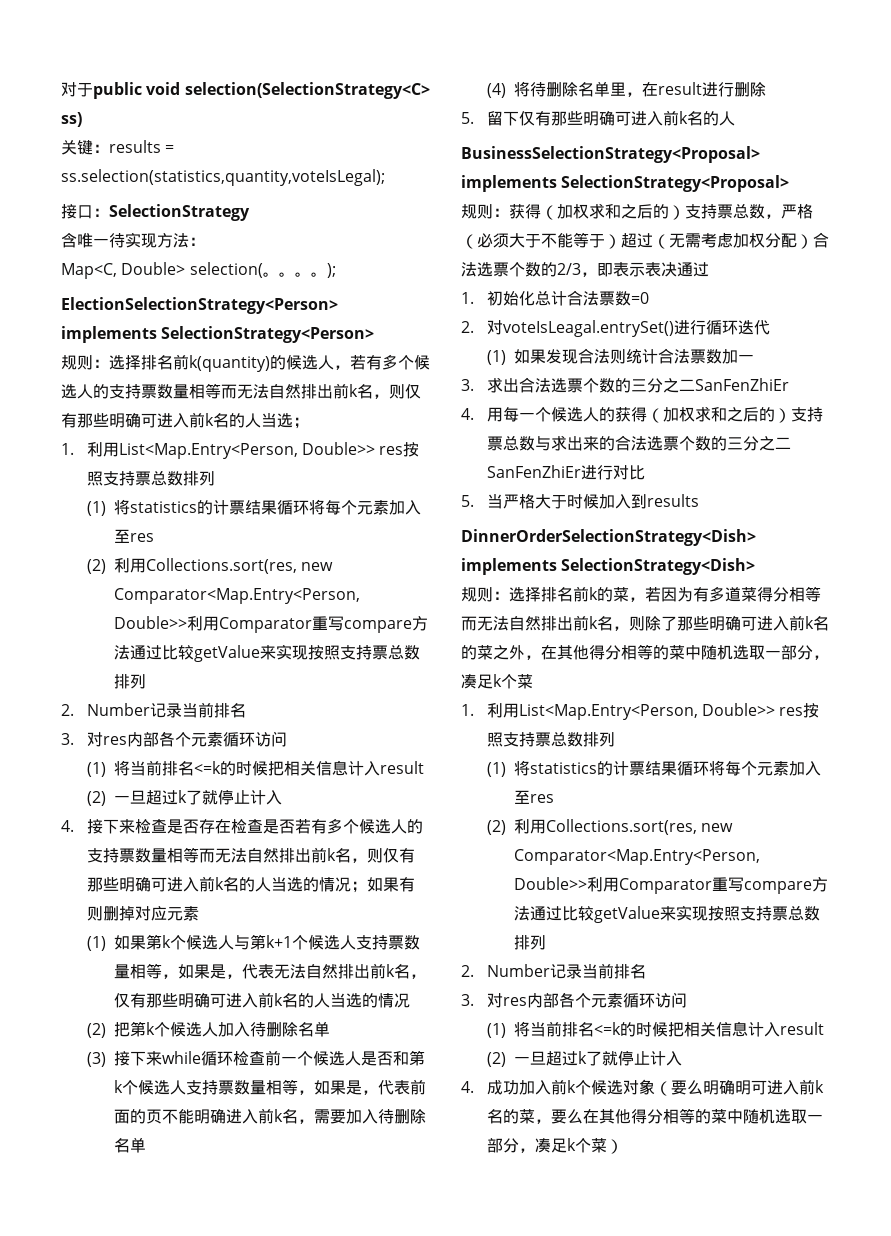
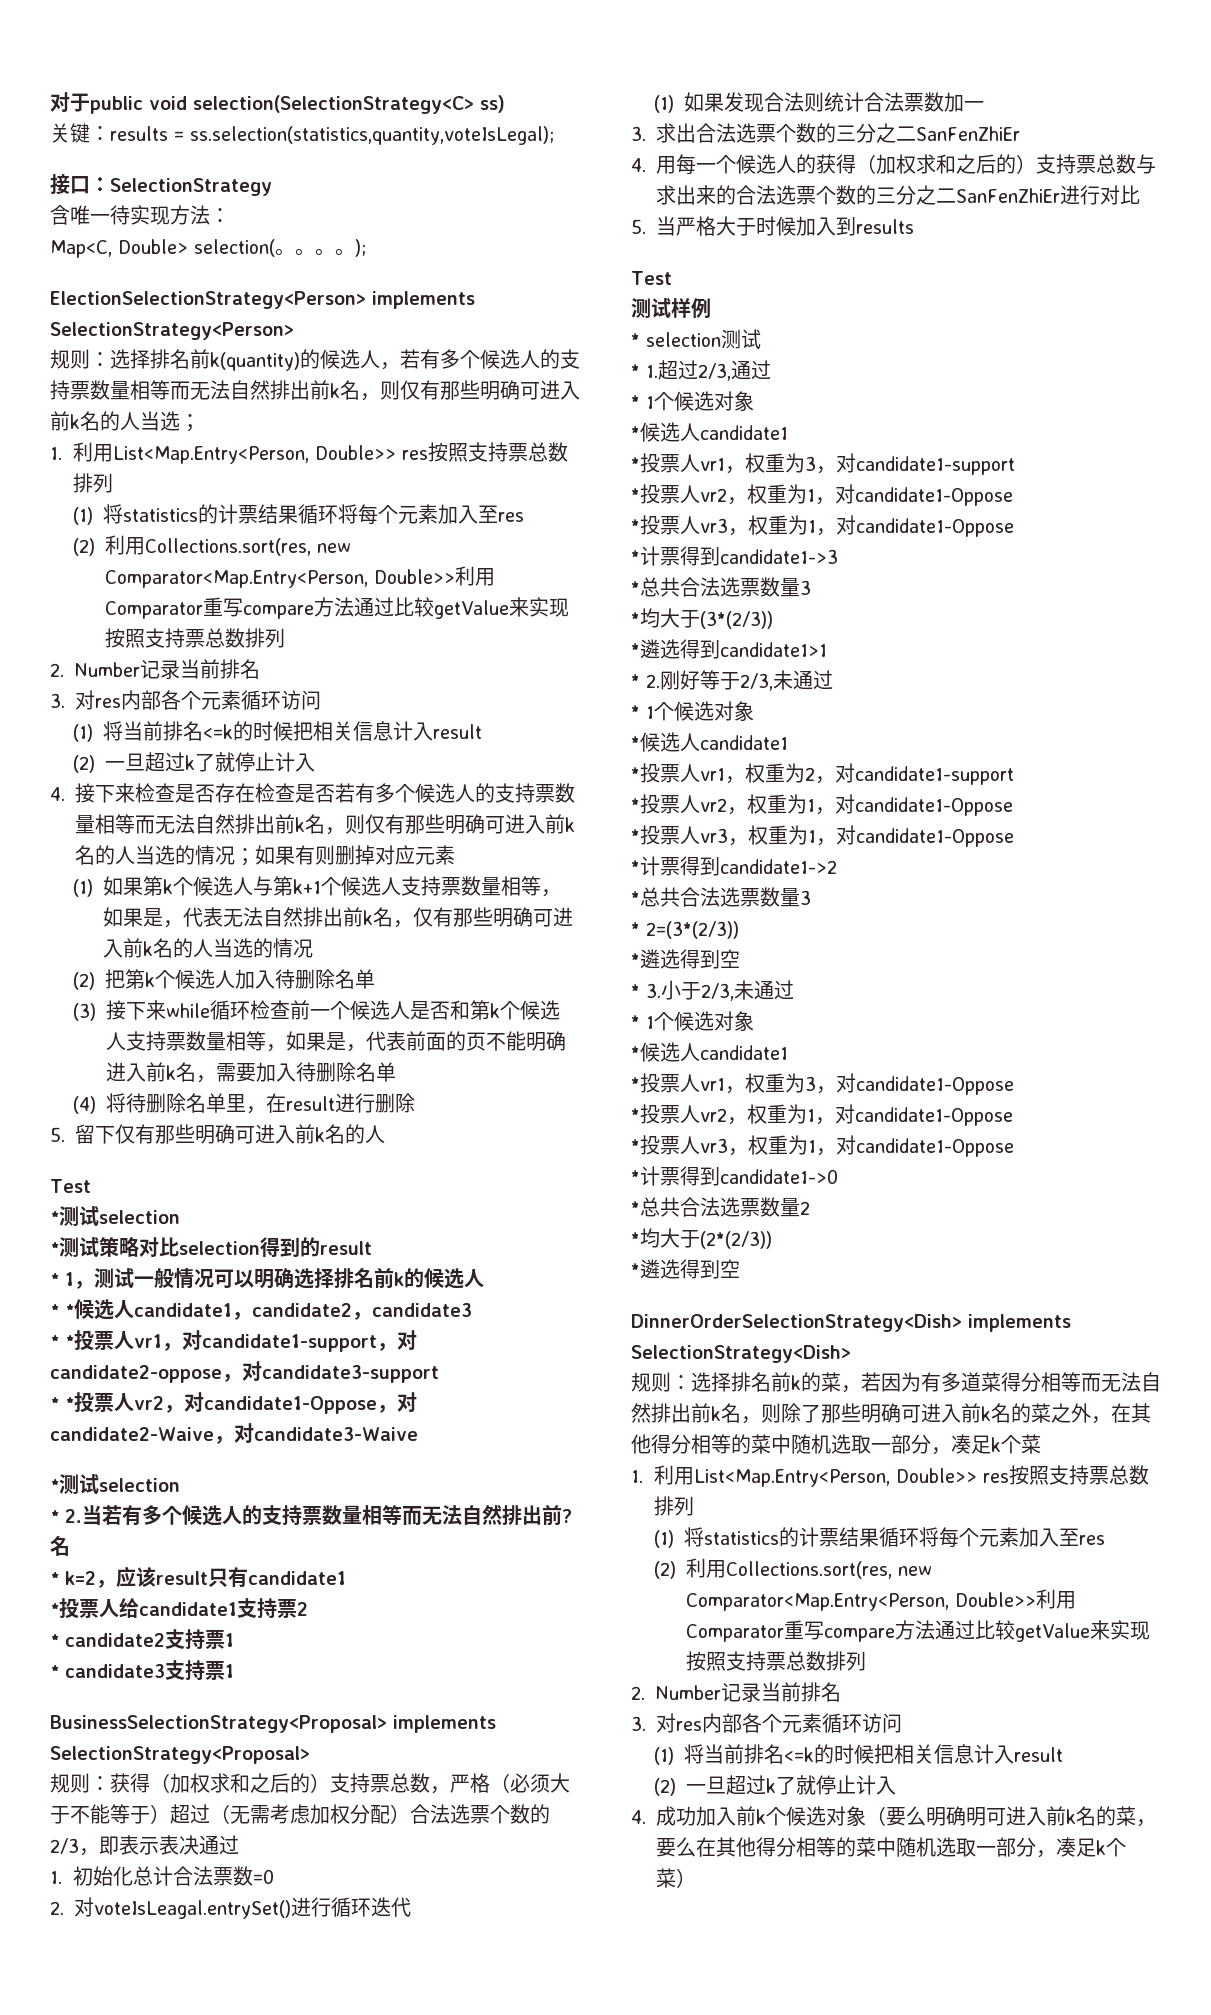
  5.留下仅有那些明确可进入前k名的人
+ Test
+ *测试selection
+ *测试策略对比selection得到的result
+ * 1，测试一般情况可以明确选择排名前k的候选人
+ * *候选人candidate1，candidate2，candidate3
+ * *投票人vr1，对candidate1-support，对candidate2-oppose，对candidate3-support
+ * *投票人vr2，对candidate1-Oppose，对candidate2-Waive，对candidate3-Waive
+ *测试selection
+ * 2.当若有多个候选人的支持票数量相等而无法自然排出前?名
+ * k=2，应该result只有candidate1
+ *投票人给candidate1支持票2
+ * candidate2支持票1
+ * candidate3支持票1
  5.当严格大于时候加入到results
+ Test
+ 测试样例
+ * selection测试
+ * 1.超过2/3,通过
+ * 1个候选对象
+ *候选人candidate1
+ *投票人vr1，权重为3，对candidate1-support
+ *投票人vr2，权重为1，对candidate1-Oppose
+ *投票人vr3，权重为1，对candidate1-Oppose
+ *计票得到candidate1->3
+ *总共合法选票数量3
+ *均大于(3*(2/3))
+ *遴选得到candidate1>1
+ * 2.刚好等于2/3,未通过
+ * 1个候选对象
+ *候选人candidate1
+ *投票人vr1，权重为2，对candidate1-support
+ *投票人vr2，权重为1，对candidate1-Oppose
+ *投票人vr3，权重为1，对candidate1-Oppose
+ *计票得到candidate1->2
+ *总共合法选票数量3
+ * 2=(3*(2/3))
+ *遴选得到空
+ * 3.小于2/3,未通过
+ * 1个候选对象
+ *候选人candidate1
+ *投票人vr1，权重为3，对candidate1-Oppose
+ *投票人vr2，权重为1，对candidate1-Oppose
+ *投票人vr3，权重为1，对candidate1-Oppose
+ *计票得到candidate1->0
+ *总共合法选票数量2
+ *均大于(2*(2/3))
+ *遴选得到空

